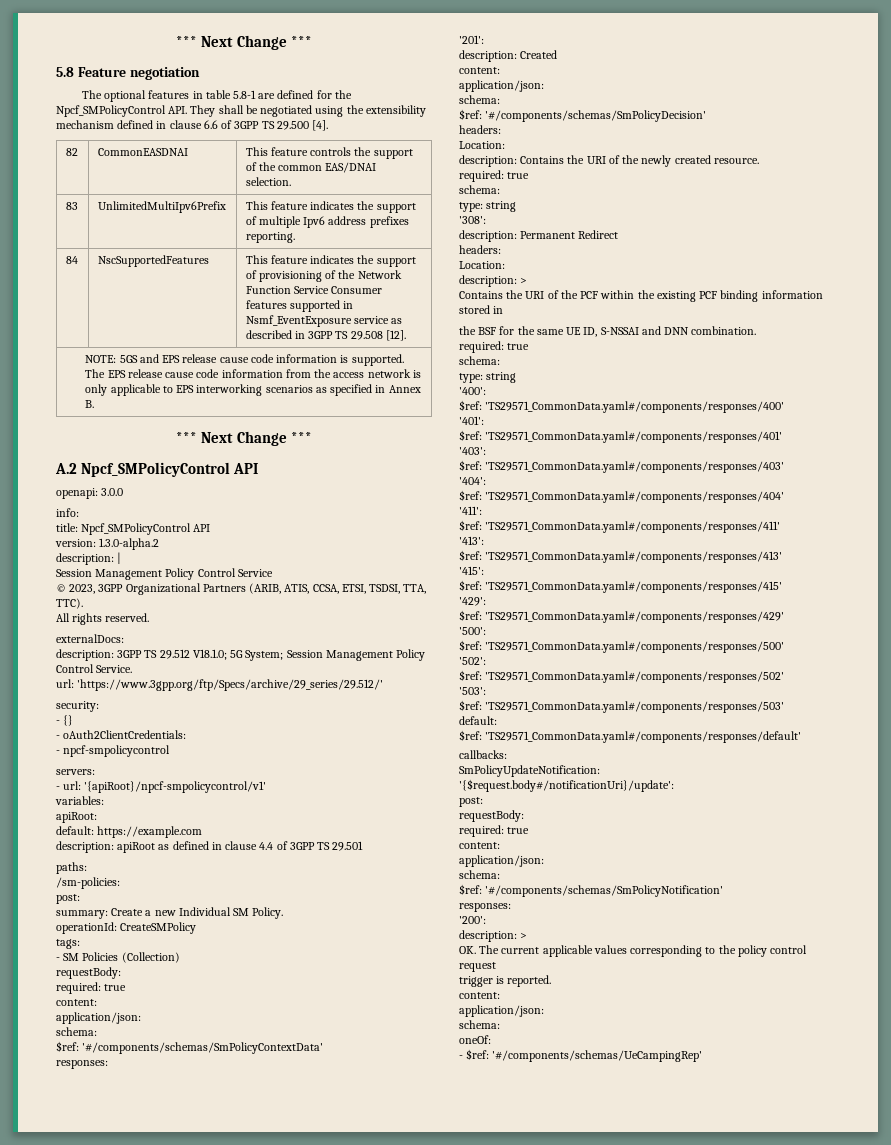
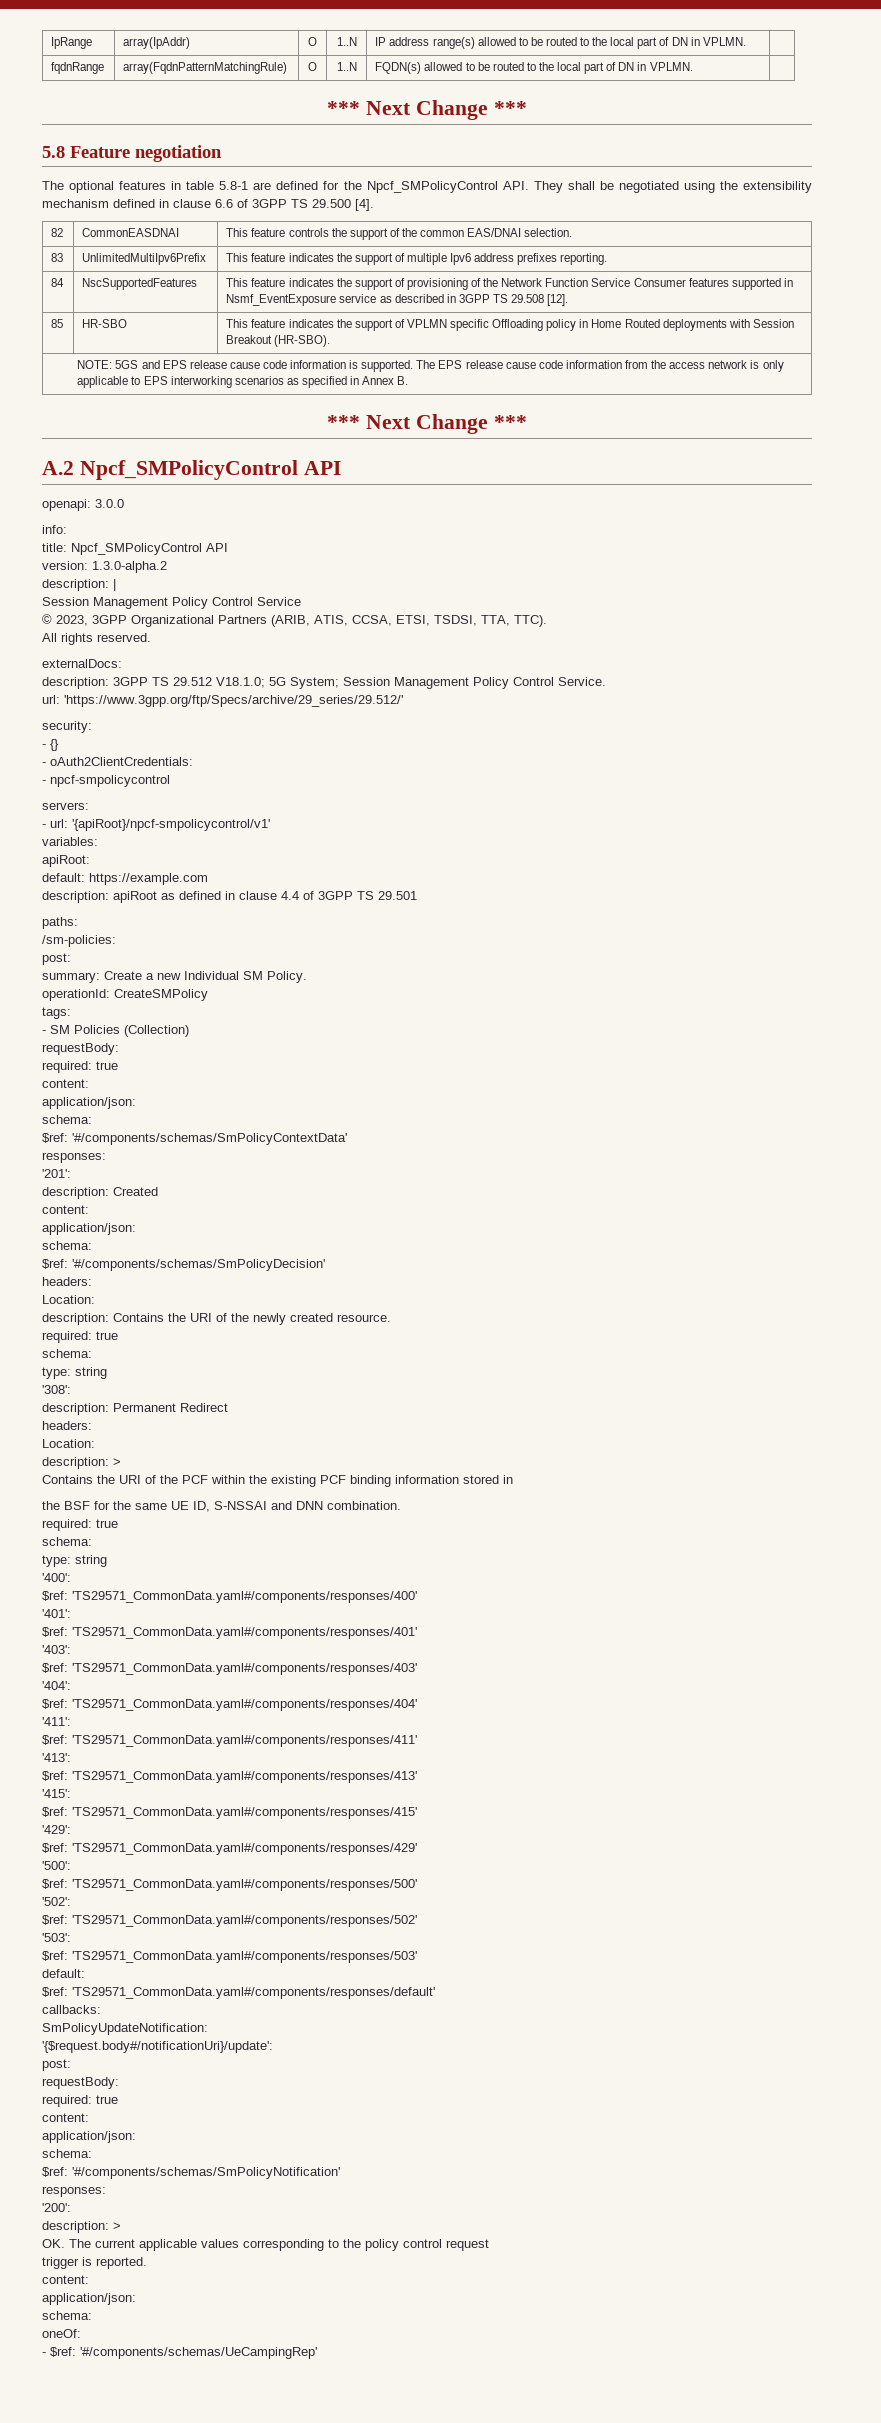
+ IpRange | array(IpAddr) | O | 1..N | IP address range(s) allowed to be routed to the local part of DN in VPLMN. |
+ fqdnRange | array(FqdnPatternMatchingRule) | O | 1..N | FQDN(s) allowed to be routed to the local part of DN in VPLMN. |
+ 85 | HR-SBO | This feature indicates the support of VPLMN specific Offloading policy in Home Routed deployments with Session Breakout (HR-SBO).

